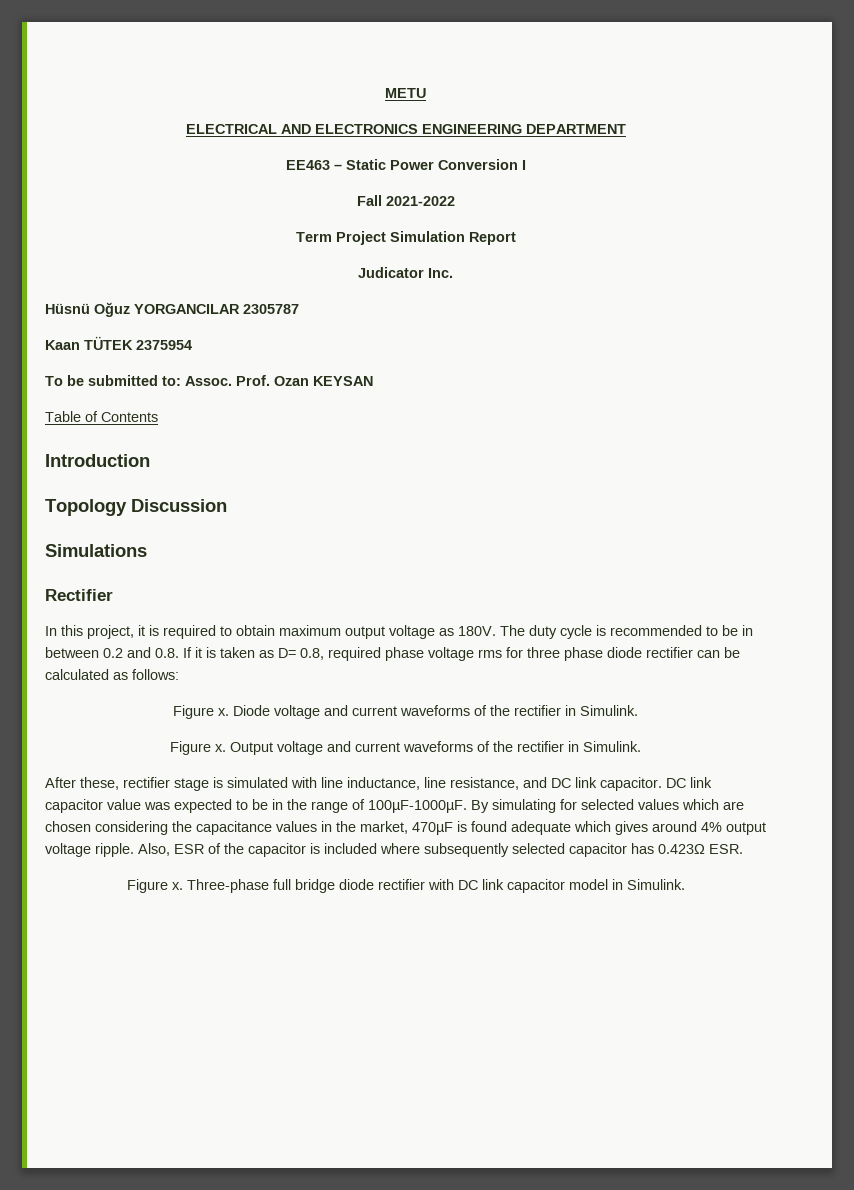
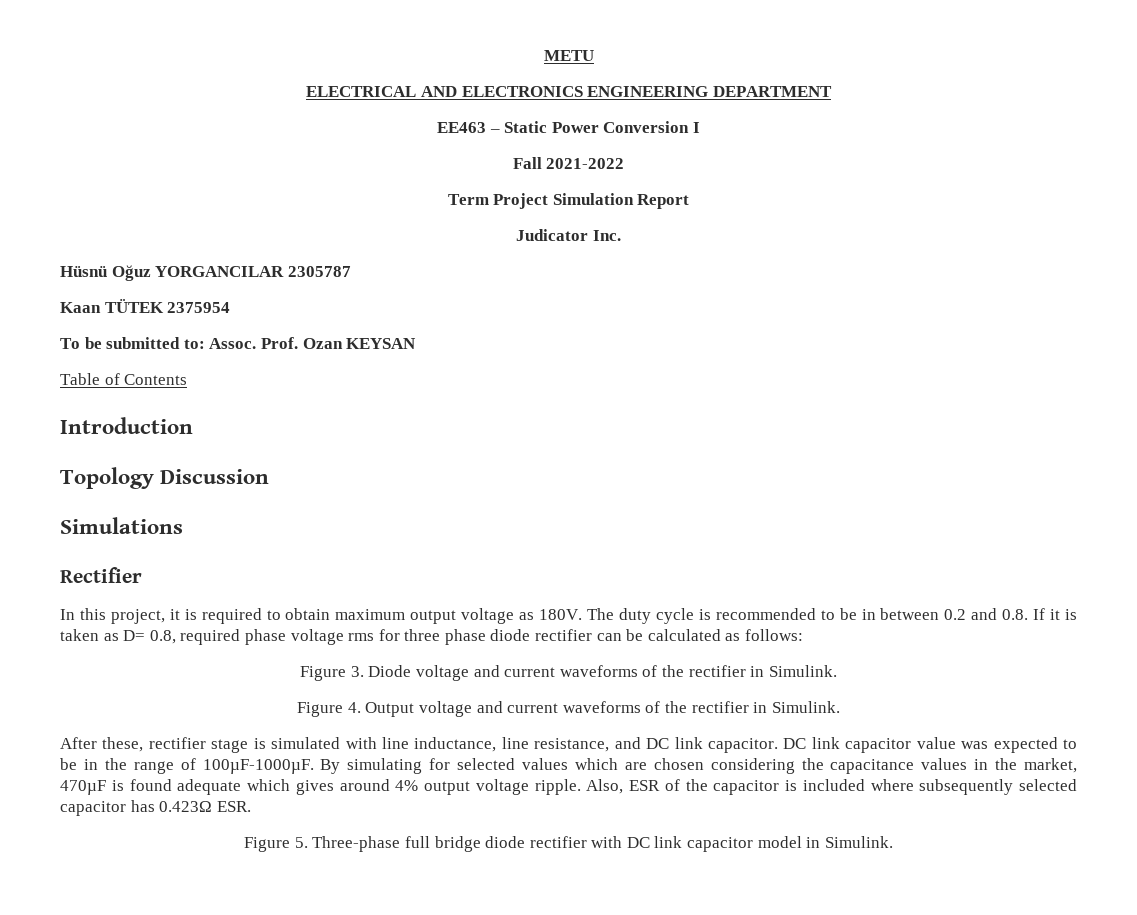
- Figure x. Diode voltage and current waveforms of the rectifier in Simulink.
+ Figure 3. Diode voltage and current waveforms of the rectifier in Simulink.
- Figure x. Output voltage and current waveforms of the rectifier in Simulink.
+ Figure 4. Output voltage and current waveforms of the rectifier in Simulink.
- Figure x. Three-phase full bridge diode rectifier with DC link capacitor model in Simulink.
+ Figure 5. Three-phase full bridge diode rectifier with DC link capacitor model in Simulink.

